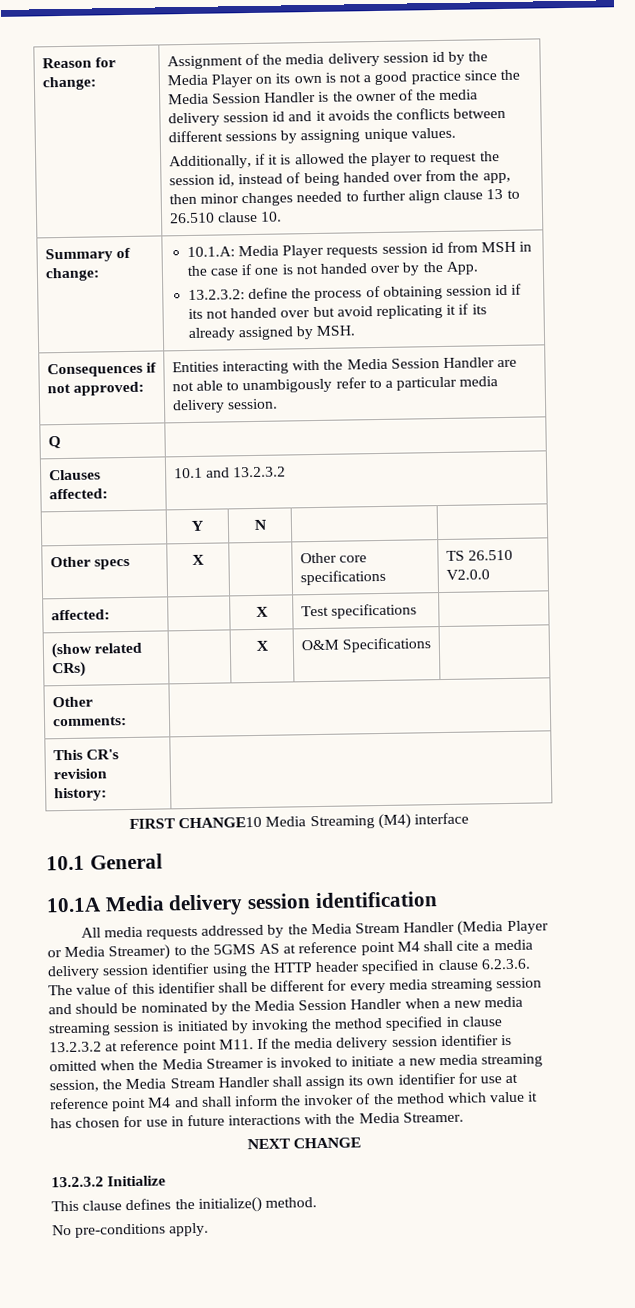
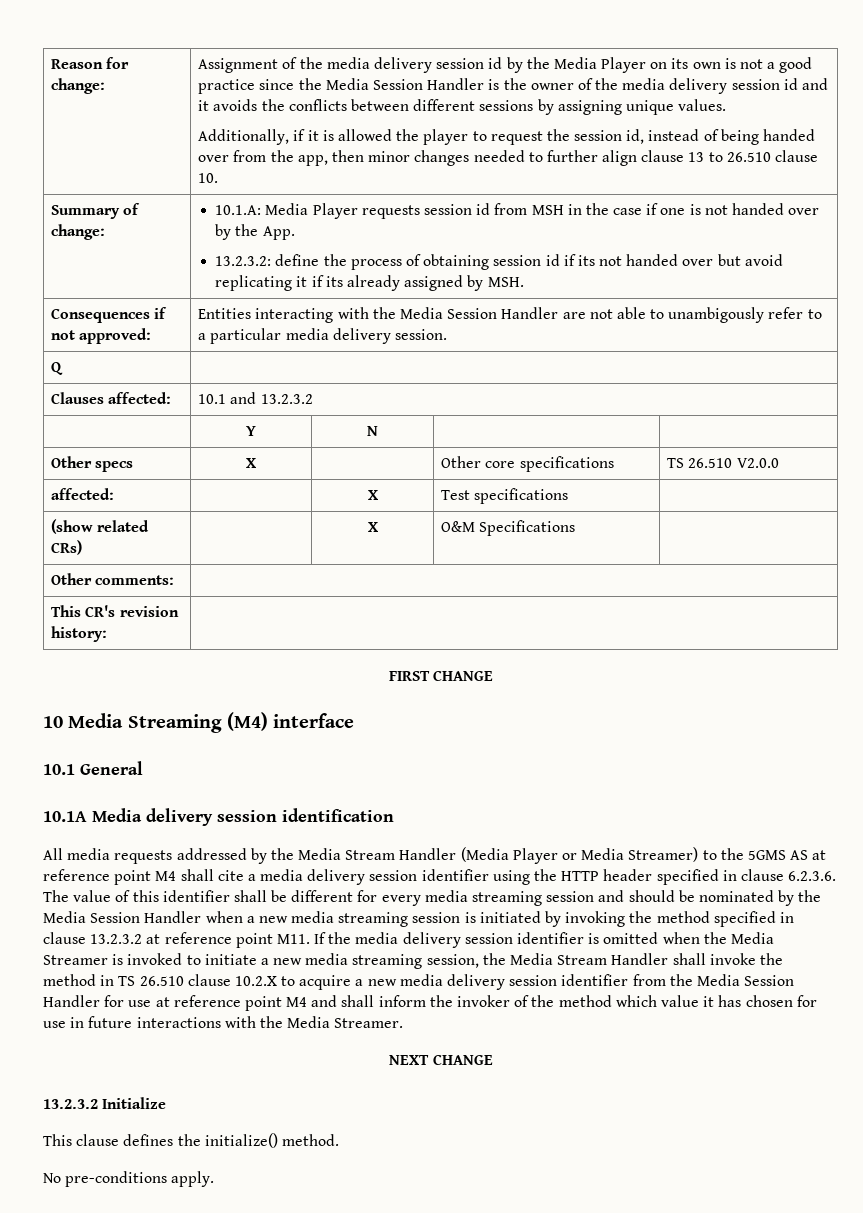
- FIRST CHANGE10 Media Streaming (M4) interface
+ FIRST CHANGE
+ 10 Media Streaming (M4) interface
- All media requests addressed by the Media Stream Handler (Media Player or Media Streamer) to the 5GMS AS at reference point M4 shall cite a media delivery session identifier using the HTTP header specified in clause 6.2.3.6. The value of this identifier shall be different for every media streaming session and should be nominated by the Media Session Handler when a new media streaming session is initiated by invoking the method specified in clause 13.2.3.2 at reference point M11. If the media delivery session identifier is omitted when the Media Streamer is invoked to initiate a new media streaming session, the Media Stream Handler shall assign its own identifier for use at reference point M4 and shall inform the invoker of the method which value it has chosen for use in future interactions with the Media Streamer.
+ All media requests addressed by the Media Stream Handler (Media Player or Media Streamer) to the 5GMS AS at reference point M4 shall cite a media delivery session identifier using the HTTP header specified in clause 6.2.3.6. The value of this identifier shall be different for every media streaming session and should be nominated by the Media Session Handler when a new media streaming session is initiated by invoking the method specified in clause 13.2.3.2 at reference point M11. If the media delivery session identifier is omitted when the Media Streamer is invoked to initiate a new media streaming session, the Media Stream Handler shall invoke the method in TS 26.510 clause 10.2.X to acquire a new media delivery session identifier from the Media Session Handler for use at reference point M4 and shall inform the invoker of the method which value it has chosen for use in future interactions with the Media Streamer.

